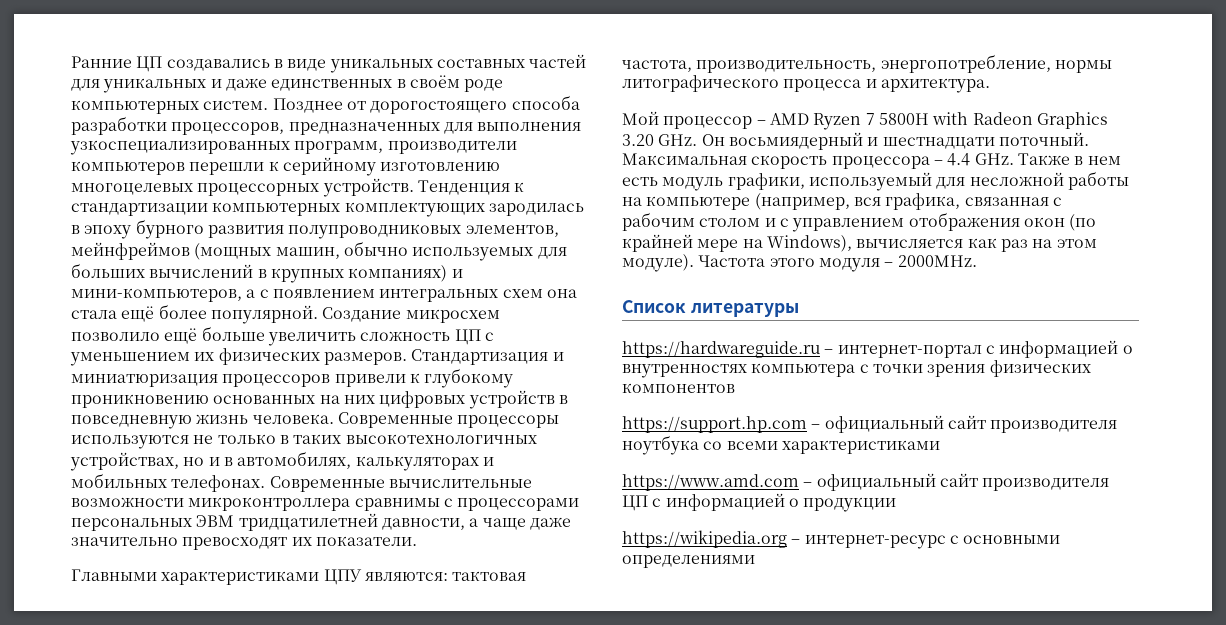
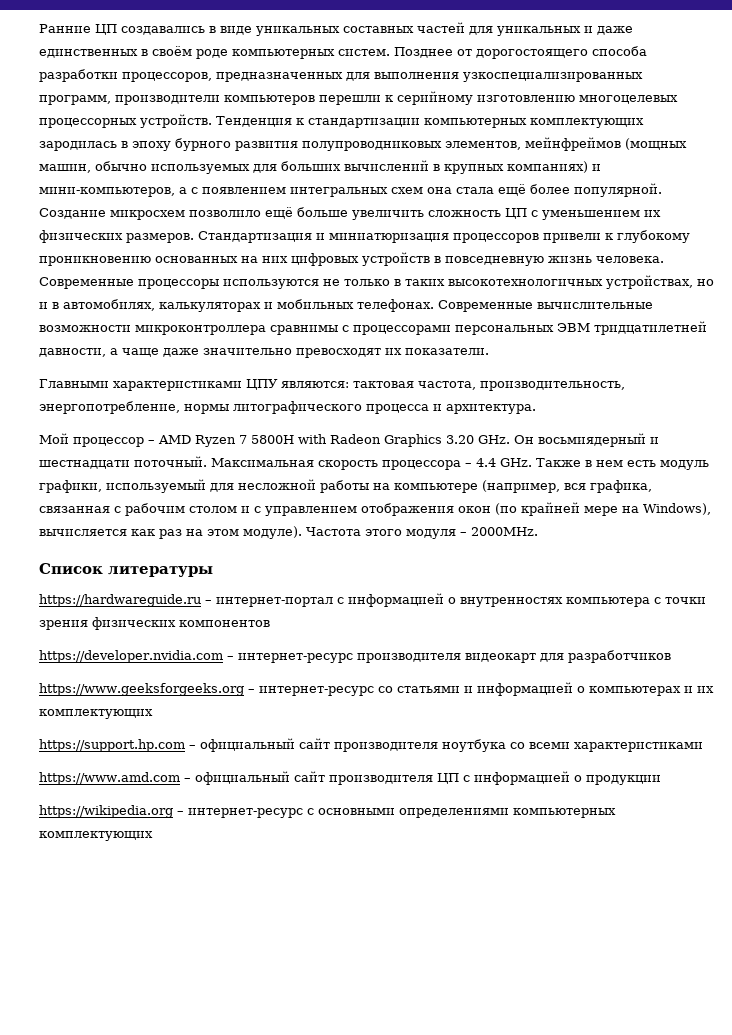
+ https://developer.nvidia.com – интернет-ресурс производителя видеокарт для разработчиков
+ https://www.geeksforgeeks.org – интернет-ресурс со статьями и информацией о компьютерах и их комплектующих
- https://wikipedia.org – интернет-ресурс с основными определениями
+ https://wikipedia.org – интернет-ресурс с основными определениями компьютерных комплектующих

